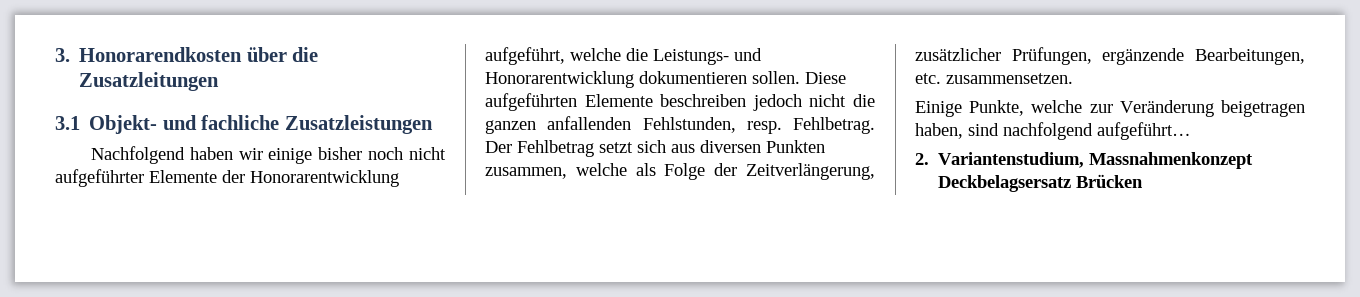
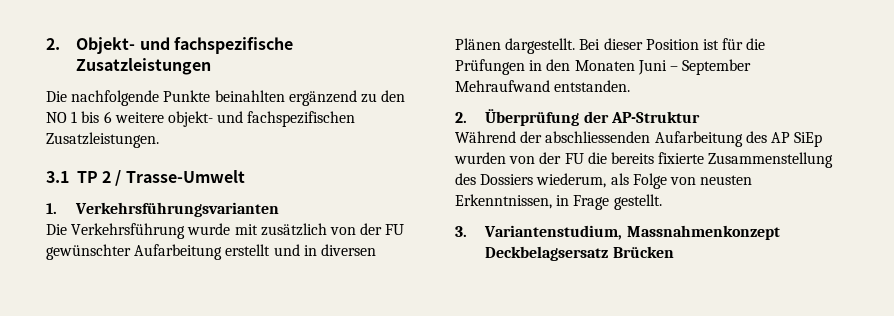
- 3. Honorarendkosten über die Zusatzleitungen
- 3.1 Objekt- und fachliche Zusatzleistungen
+ 2. Objekt- und fachspezifische Zusatzleistungen
- Nachfolgend haben wir einige bisher noch nicht aufgeführter Elemente der Honorarentwicklung aufgeführt, welche die Leistungs- und Honorarentwicklung dokumentieren sollen. Diese aufgeführten Elemente beschreiben jedoch nicht die ganzen anfallenden Fehlstunden, resp. Fehlbetrag. Der Fehlbetrag setzt sich aus diversen Punkten zusammen, welche als Folge der Zeitverlängerung, zusätzlicher Prüfungen, ergänzende Bearbeitungen, etc. zusammensetzen.
- Einige Punkte, welche zur Veränderung beigetragen haben, sind nachfolgend aufgeführt…
- 2. Variantenstudium, Massnahmenkonzept Deckbelagsersatz Brücken
+ Die nachfolgende Punkte beinahlten ergänzend zu den NO 1 bis 6 weitere objekt- und fachspezifischen Zusatzleistungen.
+ 3.1 TP 2 / Trasse-Umwelt
+ 1. Verkehrsführungsvarianten
+ Die Verkehrsführung wurde mit zusätzlich von der FU gewünschter Aufarbeitung erstellt und in diversen Plänen dargestellt. Bei dieser Position ist für die Prüfungen in den Monaten Juni – September Mehraufwand entstanden.
+ 2. Überprüfung der AP-Struktur
+ Während der abschliessenden Aufarbeitung des AP SiEp wurden von der FU die bereits fixierte Zusammenstellung des Dossiers wiederum, als Folge von neusten Erkenntnissen, in Frage gestellt.
+ 3. Variantenstudium, Massnahmenkonzept Deckbelagsersatz Brücken

